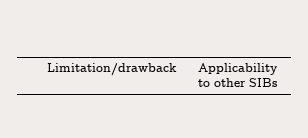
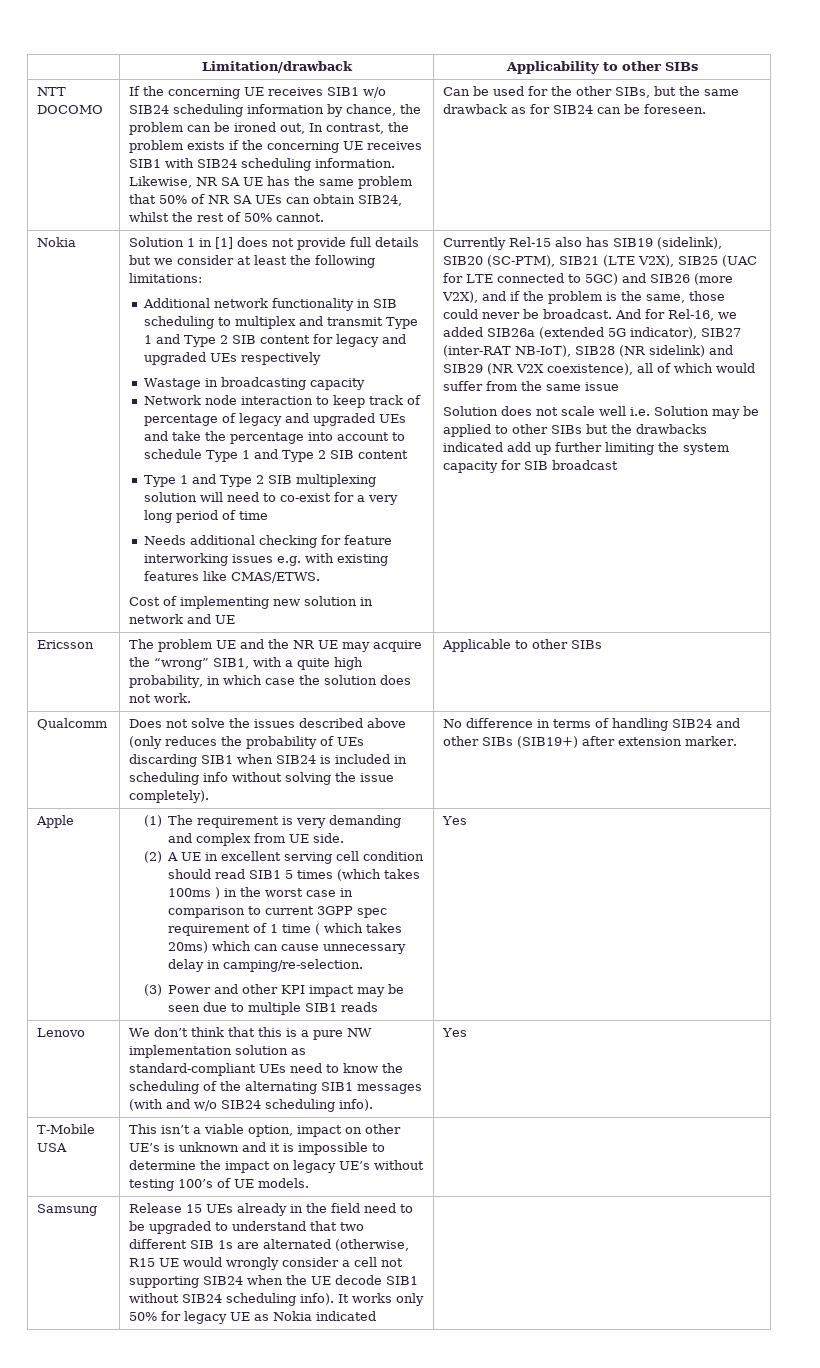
+ NTT DOCOMO | If the concerning UE receives SIB1 w/o SIB24 scheduling information by chance, the problem can be ironed out, In contrast, the problem exists if the concerning UE receives SIB1 with SIB24 scheduling information. Likewise, NR SA UE has the same problem that 50% of NR SA UEs can obtain SIB24, whilst the rest of 50% cannot. | Can be used for the other SIBs, but the same drawback as for SIB24 can be foreseen.
+ Nokia | Solution 1 in [1] does not provide full details but we consider at least the following limitations:
+ Additional network functionality in SIB scheduling to multiplex and transmit Type 1 and Type 2 SIB content for legacy and upgraded UEs respectively
+ Wastage in broadcasting capacity
+ Network node interaction to keep track of percentage of legacy and upgraded UEs and take the percentage into account to schedule Type 1 and Type 2 SIB content
+ Type 1 and Type 2 SIB multiplexing solution will need to co-exist for a very long period of time
+ Needs additional checking for feature interworking issues e.g. with existing features like CMAS/ETWS.
+ Cost of implementing new solution in network and UE | Currently Rel-15 also has SIB19 (sidelink), SIB20 (SC-PTM), SIB21 (LTE V2X), SIB25 (UAC for LTE connected to 5GC) and SIB26 (more V2X), and if the problem is the same, those could never be broadcast. And for Rel-16, we added SIB26a (extended 5G indicator), SIB27 (inter-RAT NB-IoT), SIB28 (NR sidelink) and SIB29 (NR V2X coexistence), all of which would suffer from the same issue
+ Solution does not scale well i.e. Solution may be applied to other SIBs but the drawbacks indicated add up further limiting the system capacity for SIB broadcast
+ Ericsson | The problem UE and the NR UE may acquire the “wrong” SIB1, with a quite high probability, in which case the solution does not work. | Applicable to other SIBs
+ Qualcomm | Does not solve the issues described above (only reduces the probability of UEs discarding SIB1 when SIB24 is included in scheduling info without solving the issue completely). | No difference in terms of handling SIB24 and other SIBs (SIB19+) after extension marker.
+ Apple | (1) The requirement is very demanding and complex from UE side.
+ (2) A UE in excellent serving cell condition should read SIB1 5 times (which takes 100ms ) in the worst case in comparison to current 3GPP spec requirement of 1 time ( which takes 20ms) which can cause unnecessary delay in camping/re-selection.
+ (3) Power and other KPI impact may be seen due to multiple SIB1 reads | Yes
+ Lenovo | We don’t think that this is a pure NW implementation solution as standard-compliant UEs need to know the scheduling of the alternating SIB1 messages (with and w/o SIB24 scheduling info). | Yes
+ T-Mobile USA | This isn’t a viable option, impact on other UE’s is unknown and it is impossible to determine the impact on legacy UE’s without testing 100’s of UE models. |
+ Samsung | Release 15 UEs already in the field need to be upgraded to understand that two different SIB 1s are alternated (otherwise, R15 UE would wrongly consider a cell not supporting SIB24 when the UE decode SIB1 without SIB24 scheduling info). It works only 50% for legacy UE as Nokia indicated

